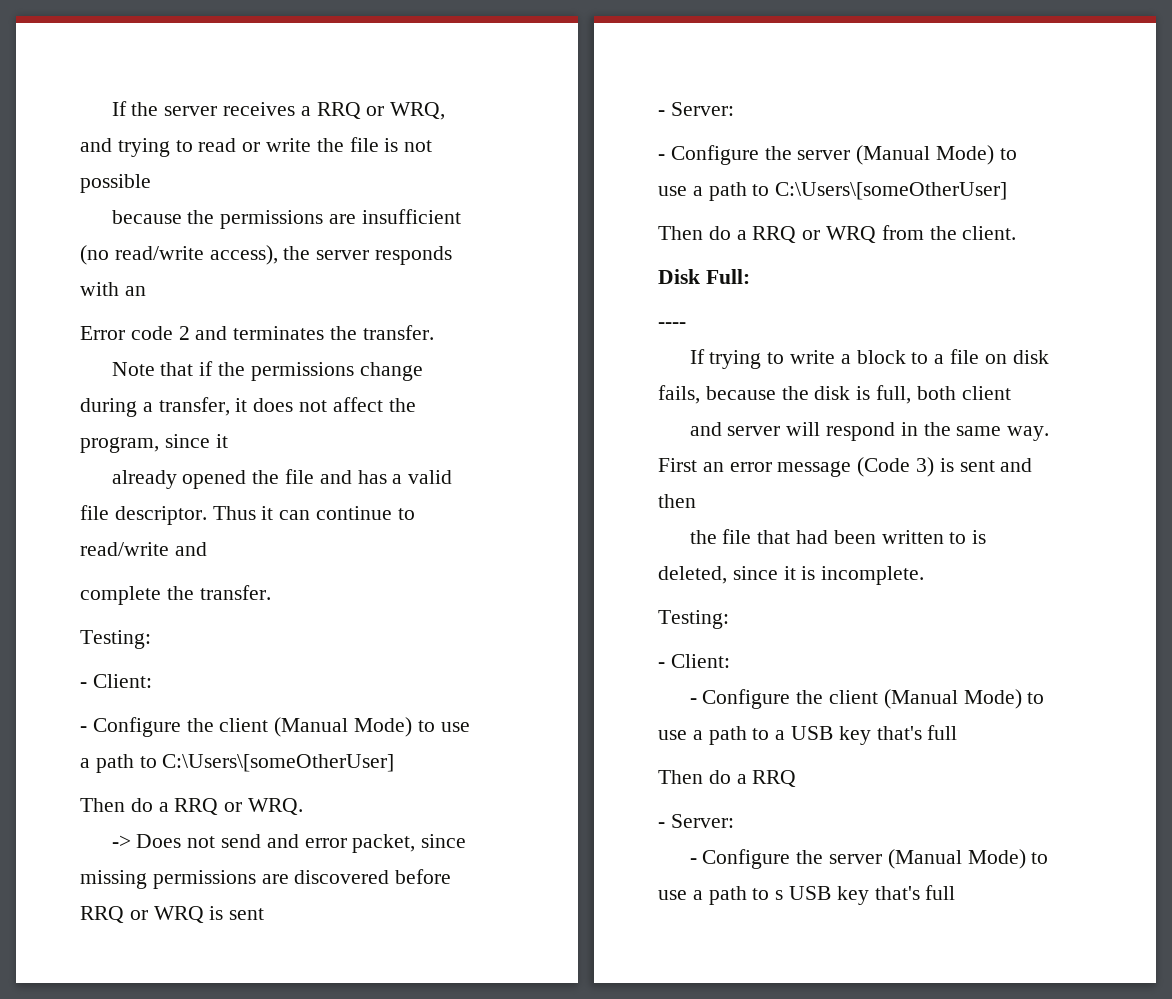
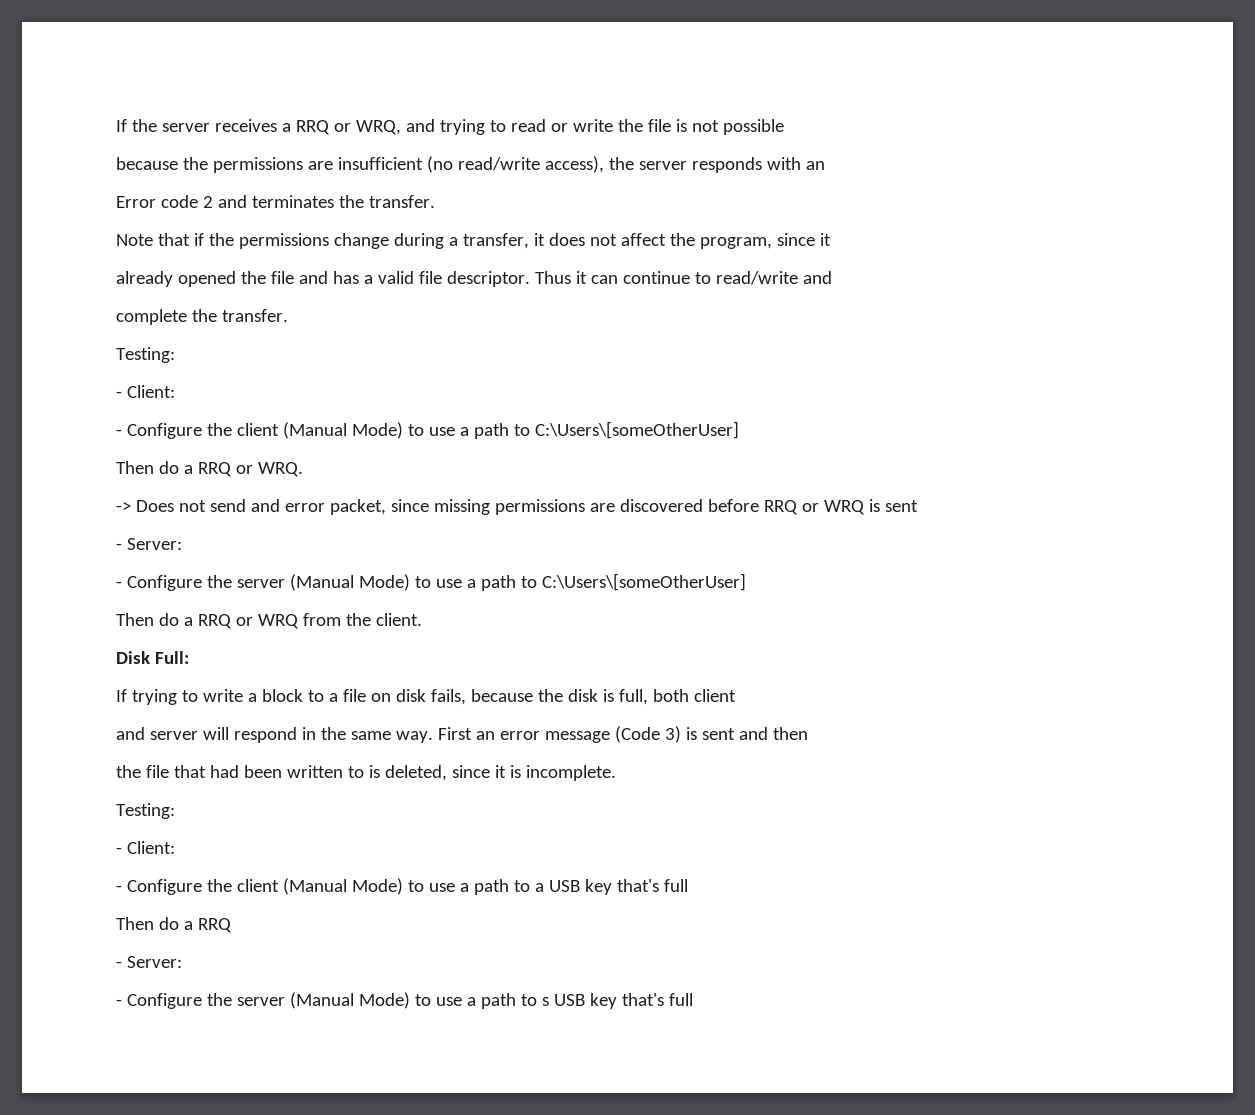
- ----

